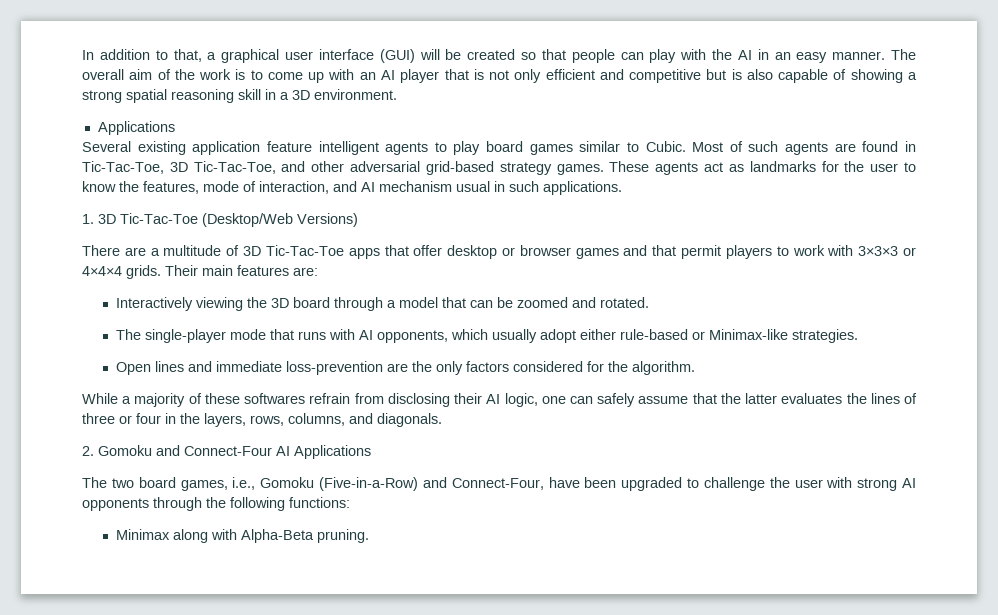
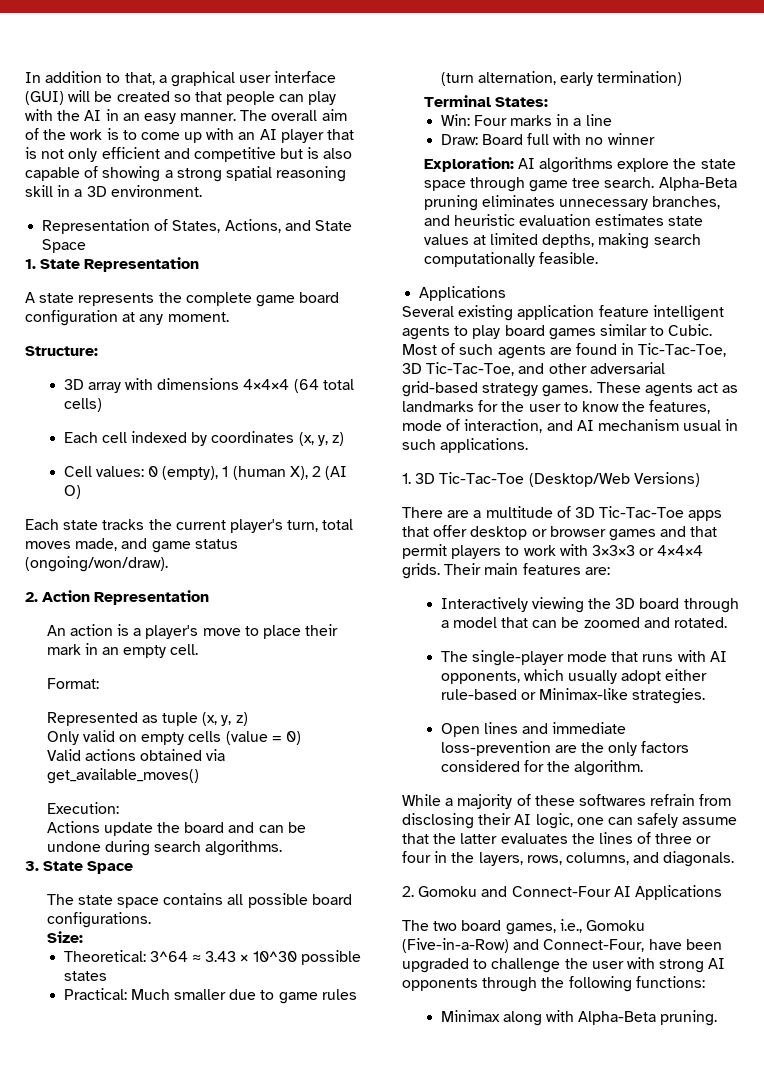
+ Representation of States, Actions, and State Space
+ 1. State Representation
+ A state represents the complete game board configuration at any moment.
+ Structure:
+ 3D array with dimensions 4×4×4 (64 total cells)
+ Each cell indexed by coordinates (x, y, z)
+ Cell values: 0 (empty), 1 (human X), 2 (AI O)
+ Each state tracks the current player's turn, total moves made, and game status (ongoing/won/draw).
+ 2. Action Representation
+ An action is a player's move to place their mark in an empty cell.
+ Format:
+ Represented as tuple (x, y, z)
+ Only valid on empty cells (value = 0)
+ Valid actions obtained via get_available_moves()
+ Execution:
+ Actions update the board and can be undone during search algorithms.
+ 3. State Space
+ The state space contains all possible board configurations.
+ Size:
+ Theoretical: 3^64 ≈ 3.43 × 10^30 possible states
+ Practical: Much smaller due to game rules (turn alternation, early termination)
+ Terminal States:
+ Win: Four marks in a line
+ Draw: Board full with no winner
+ Exploration: AI algorithms explore the state space through game tree search. Alpha-Beta pruning eliminates unnecessary branches, and heuristic evaluation estimates state values at limited depths, making search computationally feasible.

